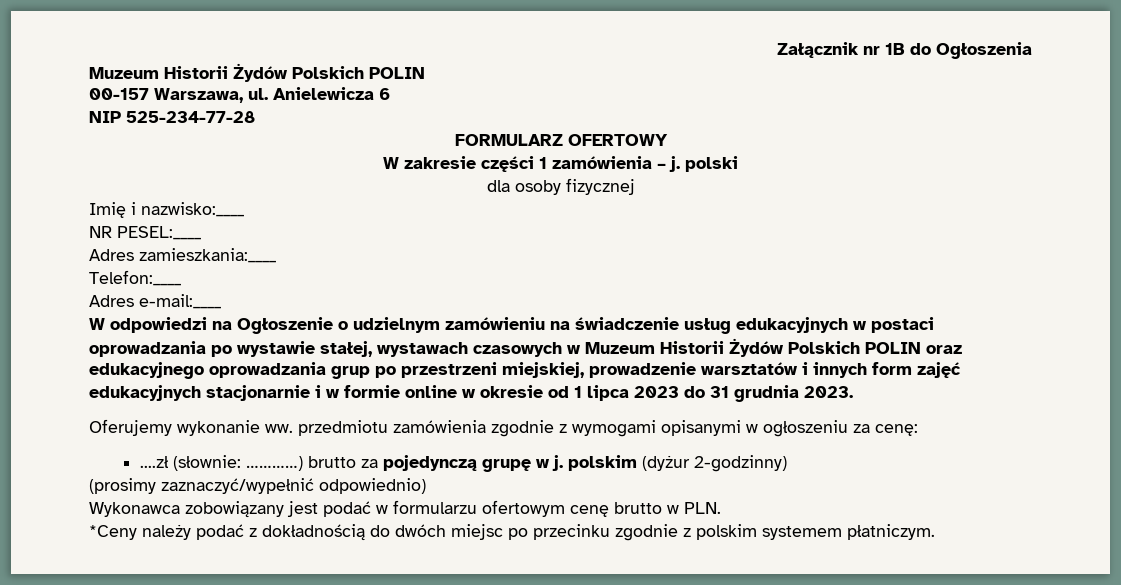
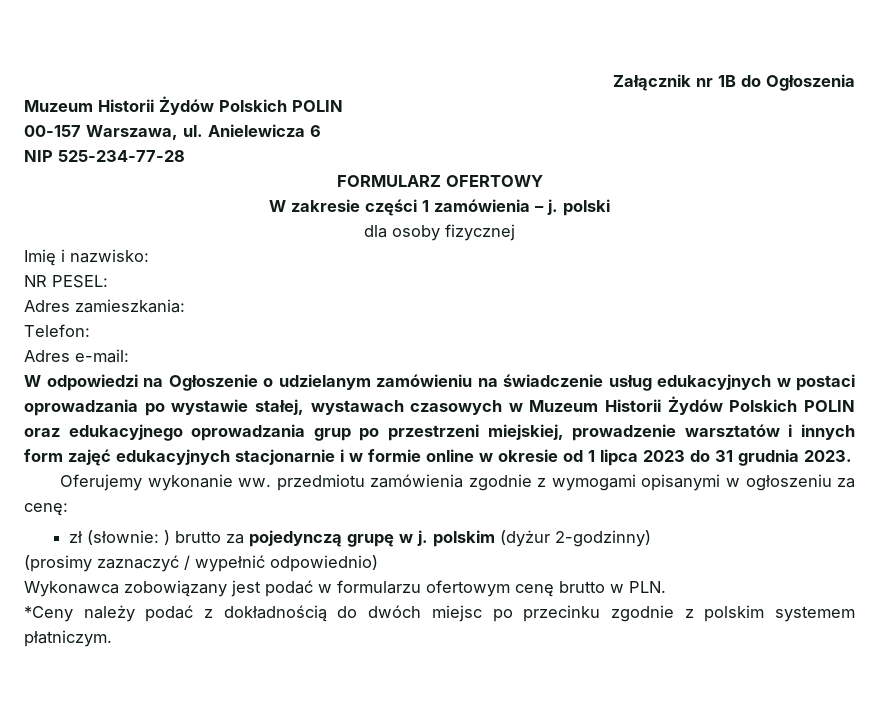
- Imię i nazwisko:____
+ Imię i nazwisko:
- NR PESEL:____
- Adres zamieszkania:____
- Telefon:____
- Adres e-mail:____
+ NR PESEL:
+ Adres zamieszkania:
+ Telefon:
+ Adres e-mail:
- W odpowiedzi na Ogłoszenie o udzielnym zamówieniu na świadczenie usług edukacyjnych w postaci oprowadzania po wystawie stałej, wystawach czasowych w Muzeum Historii Żydów Polskich POLIN oraz edukacyjnego oprowadzania grup po przestrzeni miejskiej, prowadzenie warsztatów i innych form zajęć edukacyjnych stacjonarnie i w formie online w okresie od 1 lipca 2023 do 31 grudnia 2023.
+ W odpowiedzi na Ogłoszenie o udzielanym zamówieniu na świadczenie usług edukacyjnych w postaci oprowadzania po wystawie stałej, wystawach czasowych w Muzeum Historii Żydów Polskich POLIN oraz edukacyjnego oprowadzania grup po przestrzeni miejskiej, prowadzenie warsztatów i innych form zajęć edukacyjnych stacjonarnie i w formie online w okresie od 1 lipca 2023 do 31 grudnia 2023.
- ....zł (słownie: …………) brutto za pojedynczą grupę w j. polskim (dyżur 2-godzinny)
+ zł (słownie: ) brutto za pojedynczą grupę w j. polskim (dyżur 2-godzinny)
- (prosimy zaznaczyć/wypełnić odpowiednio)
+ (prosimy zaznaczyć / wypełnić odpowiednio)

